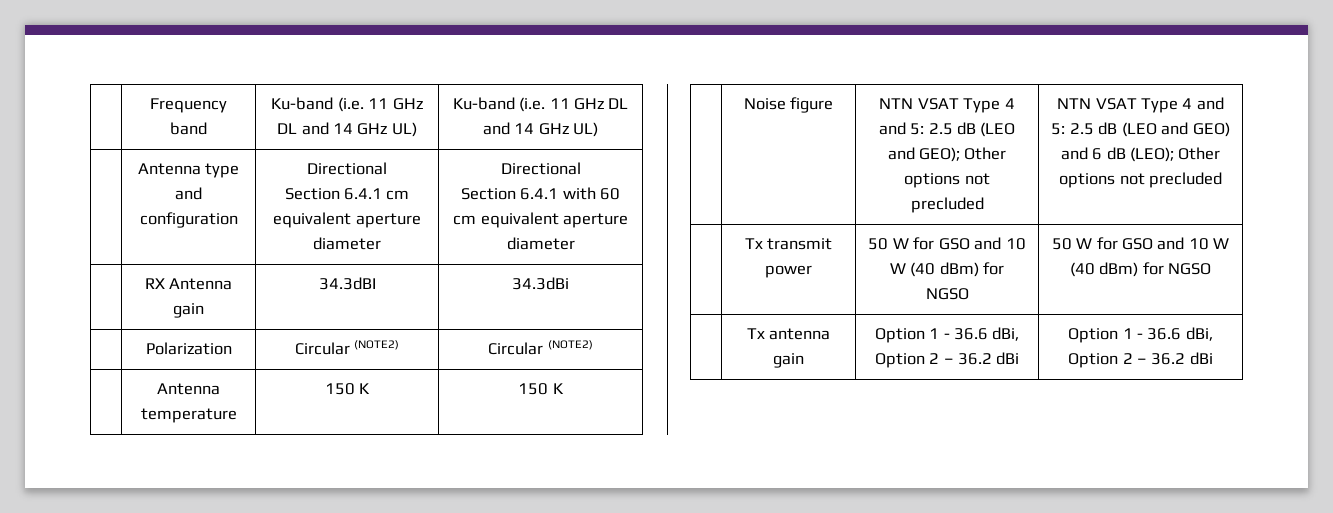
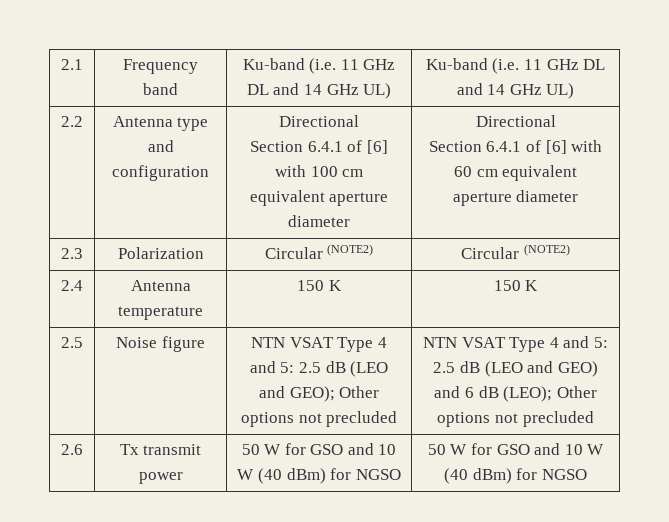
- | Frequency band | Ku-band (i.e. 11 GHz DL and 14 GHz UL) | Ku-band (i.e. 11 GHz DL and 14 GHz UL)
+ 2.1 | Frequency band | Ku-band (i.e. 11 GHz DL and 14 GHz UL) | Ku-band (i.e. 11 GHz DL and 14 GHz UL)
- | Antenna type and configuration | Directional
- Section 6.4.1 cm equivalent aperture diameter | Directional
- Section 6.4.1 with 60 cm equivalent aperture diameter
+ 2.2 | Antenna type and configuration | Directional
+ Section 6.4.1 of [6] with 100 cm equivalent aperture diameter | Directional
+ Section 6.4.1 of [6] with 60 cm equivalent aperture diameter
- | RX Antenna gain | 34.3dBI | 34.3dBi
- | Polarization | Circular (NOTE2) | Circular (NOTE2)
+ 2.3 | Polarization | Circular (NOTE2) | Circular (NOTE2)
- | Antenna temperature | 150 K | 150 K
+ 2.4 | Antenna temperature | 150 K | 150 K
- | Noise figure | NTN VSAT Type 4 and 5: 2.5 dB (LEO and GEO); Other options not precluded | NTN VSAT Type 4 and 5: 2.5 dB (LEO and GEO) and 6 dB (LEO); Other options not precluded
+ 2.5 | Noise figure | NTN VSAT Type 4 and 5: 2.5 dB (LEO and GEO); Other options not precluded | NTN VSAT Type 4 and 5: 2.5 dB (LEO and GEO) and 6 dB (LEO); Other options not precluded
- | Tx transmit power | 50 W for GSO and 10 W (40 dBm) for NGSO | 50 W for GSO and 10 W (40 dBm) for NGSO
+ 2.6 | Tx transmit power | 50 W for GSO and 10 W (40 dBm) for NGSO | 50 W for GSO and 10 W (40 dBm) for NGSO
- | Tx antenna gain | Option 1 - 36.6 dBi, Option 2 – 36.2 dBi | Option 1 - 36.6 dBi, Option 2 – 36.2 dBi

